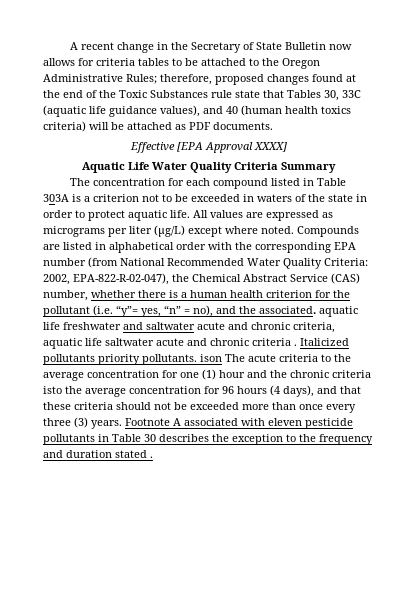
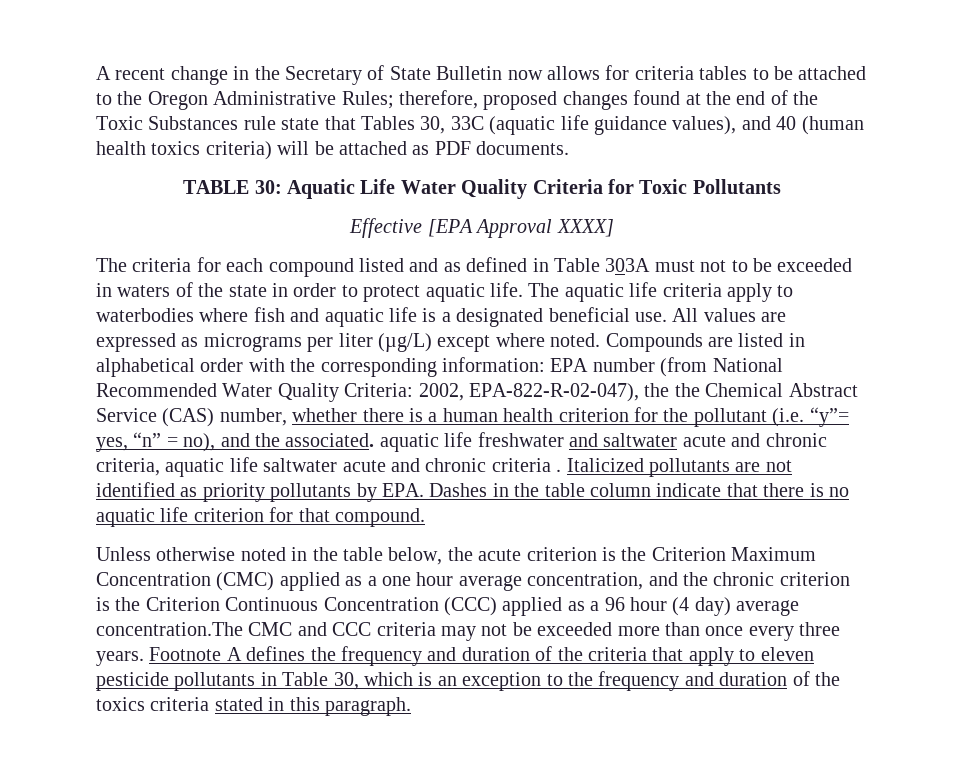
+ TABLE 30: Aquatic Life Water Quality Criteria for Toxic Pollutants
  Effective [EPA Approval XXXX]
- Aquatic Life Water Quality Criteria Summary
- The concentration for each compound listed in Table 303A is a criterion not to be exceeded in waters of the state in order to protect aquatic life.
+ The criteria for each compound listed and as defined in Table 303A must not to be exceeded in waters of the state in order to protect aquatic life.
+ The aquatic life criteria apply to waterbodies where fish and aquatic life is a designated beneficial use.
- Compounds are listed in alphabetical order with the corresponding EPA number (from National Recommended Water Quality Criteria:
+ Compounds are listed in alphabetical order with the corresponding information: EPA number (from National Recommended Water Quality Criteria:
- 2002, EPA-822-R-02-047), the Chemical Abstract Service (CAS) number, whether there is a human health criterion for the pollutant (i.e. “y”= yes, “n” = no), and the associated. aquatic life freshwater and saltwater acute and chronic criteria, aquatic life saltwater acute and chronic criteria .
+ 2002, EPA-822-R-02-047), the the Chemical Abstract Service (CAS) number, whether there is a human health criterion for the pollutant (i.e. “y”= yes, “n” = no), and the associated. aquatic life freshwater and saltwater acute and chronic criteria, aquatic life saltwater acute and chronic criteria .
- Italicized pollutants priority pollutants. ison The acute criteria to the average concentration for one (1) hour and the chronic criteria isto the average concentration for 96 hours (4 days), and that these criteria should not be exceeded more than once every three (3) years.
+ Italicized pollutants are not identified as priority pollutants by EPA. Dashes in the table column indicate that there is no aquatic life criterion for that compound.
+ Unless otherwise noted in the table below, the acute criterion is the Criterion Maximum Concentration (CMC) applied as a one hour average concentration, and the chronic criterion is the Criterion Continuous Concentration (CCC) applied as a 96 hour (4 day) average concentration.The CMC and CCC criteria may not be exceeded more than once every three years.
- Footnote A associated with eleven pesticide pollutants in Table 30 describes the exception to the frequency and duration stated .
+ Footnote A defines the frequency and duration of the criteria that apply to eleven pesticide pollutants in Table 30, which is an exception to the frequency and duration of the toxics criteria stated in this paragraph.

